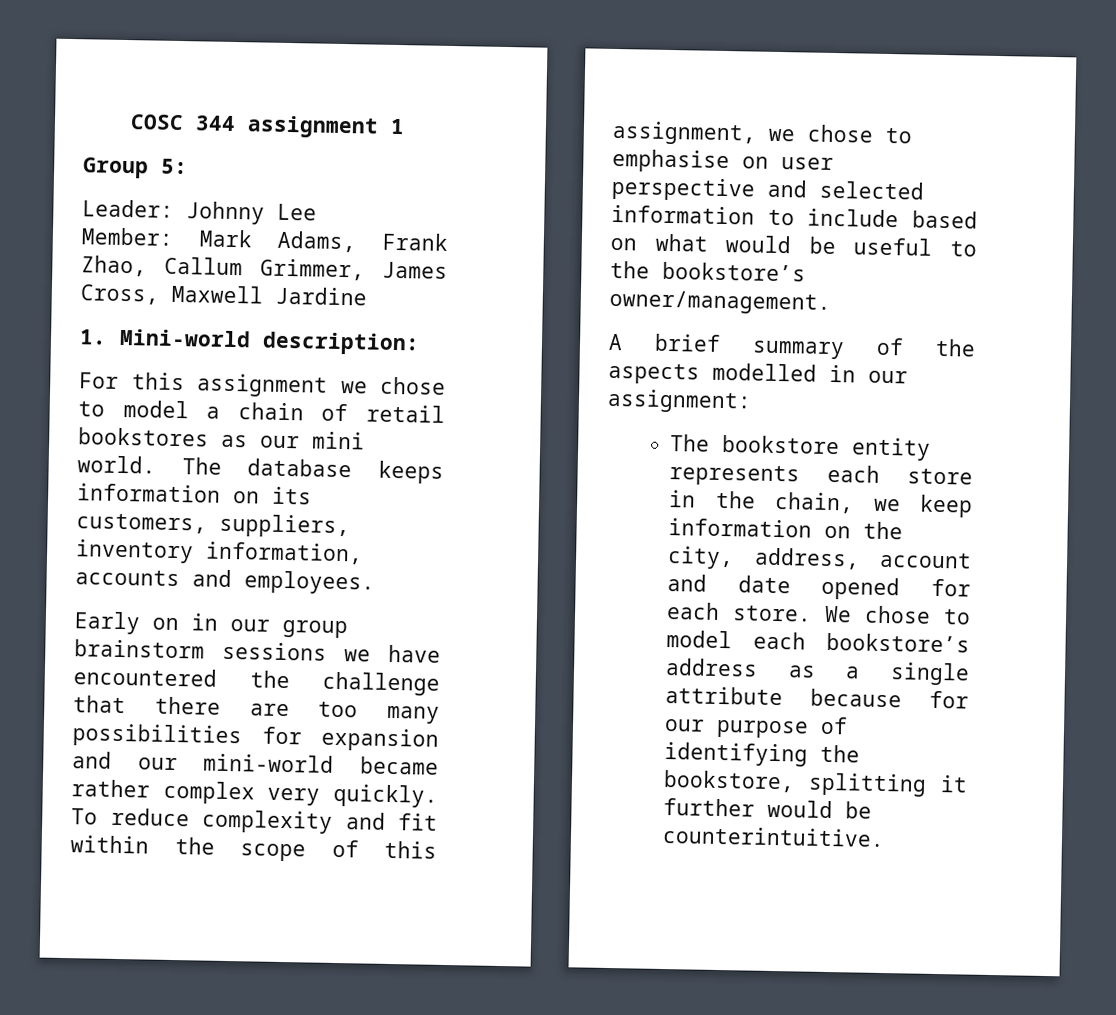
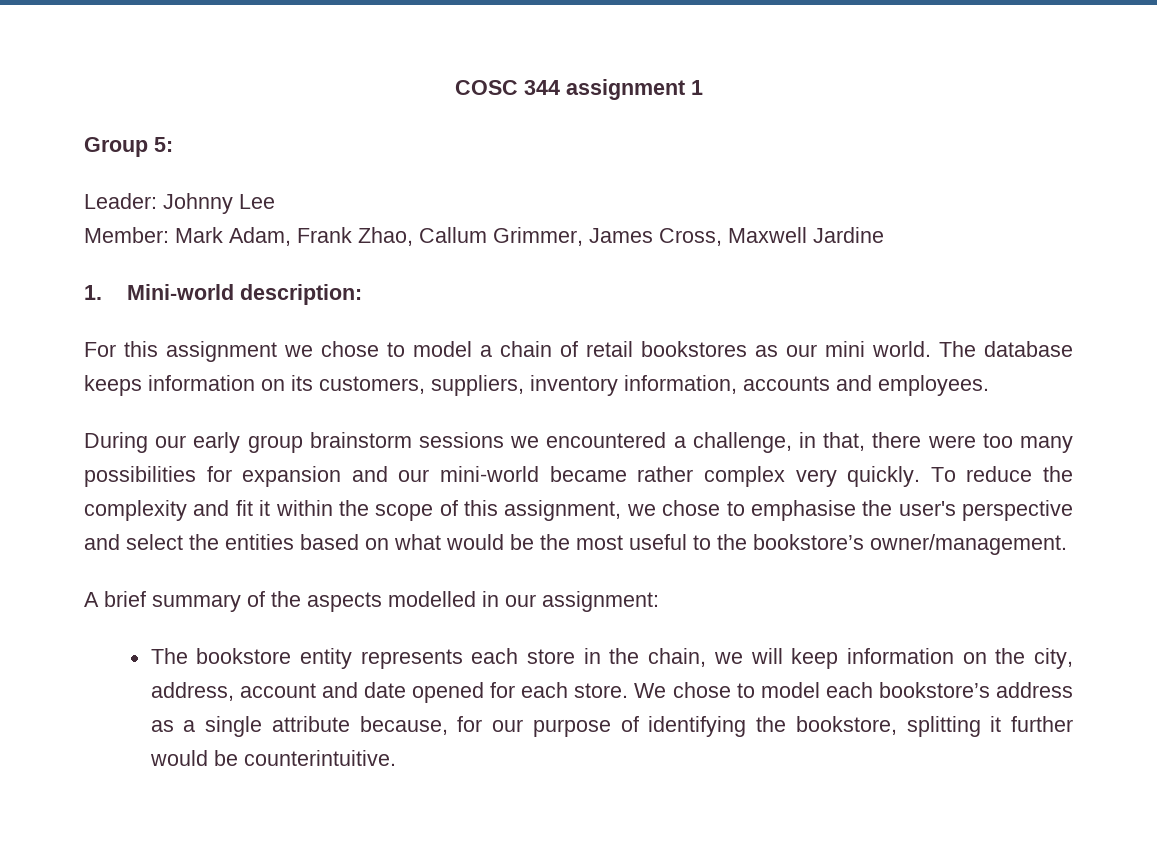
- Member: Mark Adams, Frank Zhao, Callum Grimmer, James Cross, Maxwell Jardine
+ Member: Mark Adam, Frank Zhao, Callum Grimmer, James Cross, Maxwell Jardine
- Early on in our group brainstorm sessions we have encountered the challenge that there are too many possibilities for expansion and our mini-world became rather complex very quickly.
+ During our early group brainstorm sessions we encountered a challenge, in that, there were too many possibilities for expansion and our mini-world became rather complex very quickly.
- To reduce complexity and fit within the scope of this assignment, we chose to emphasise on user perspective and selected information to include based on what would be useful to the bookstore’s owner/management.
+ To reduce the complexity and fit it within the scope of this assignment, we chose to emphasise the user's perspective and select the entities based on what would be the most useful to the bookstore’s owner/management.
- The bookstore entity represents each store in the chain, we keep information on the city, address, account and date opened for each store.
+ The bookstore entity represents each store in the chain, we will keep information on the city, address, account and date opened for each store.
- We chose to model each bookstore’s address as a single attribute because for our purpose of identifying the bookstore, splitting it further would be counterintuitive.
+ We chose to model each bookstore’s address as a single attribute because, for our purpose of identifying the bookstore, splitting it further would be counterintuitive.

